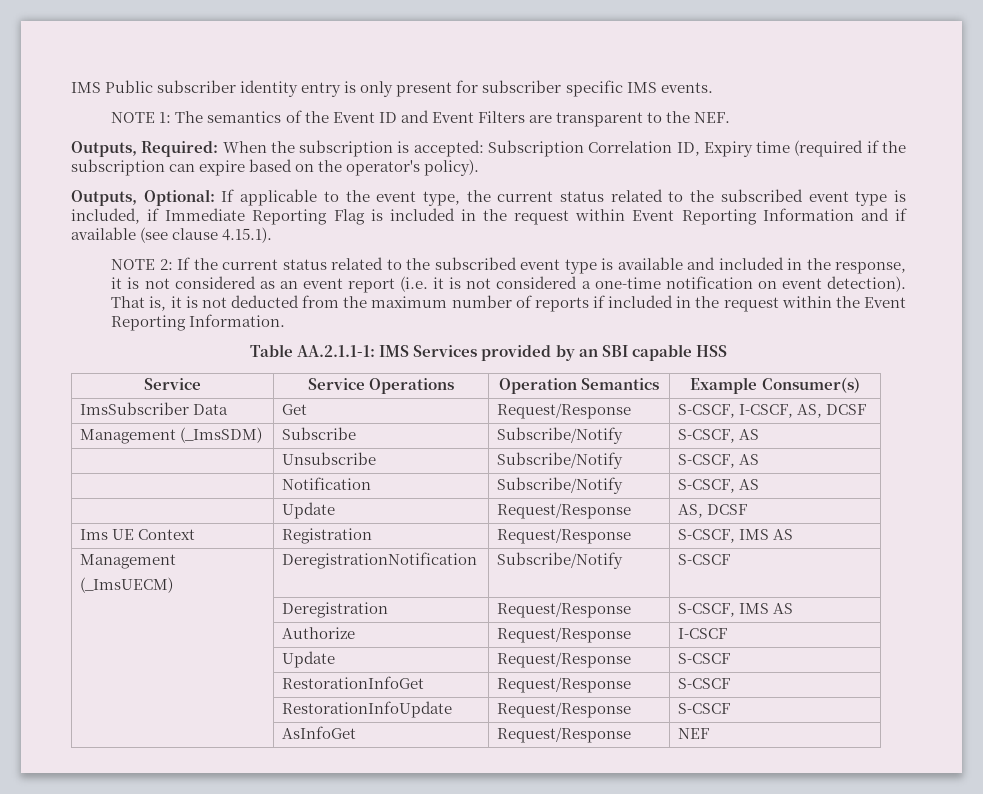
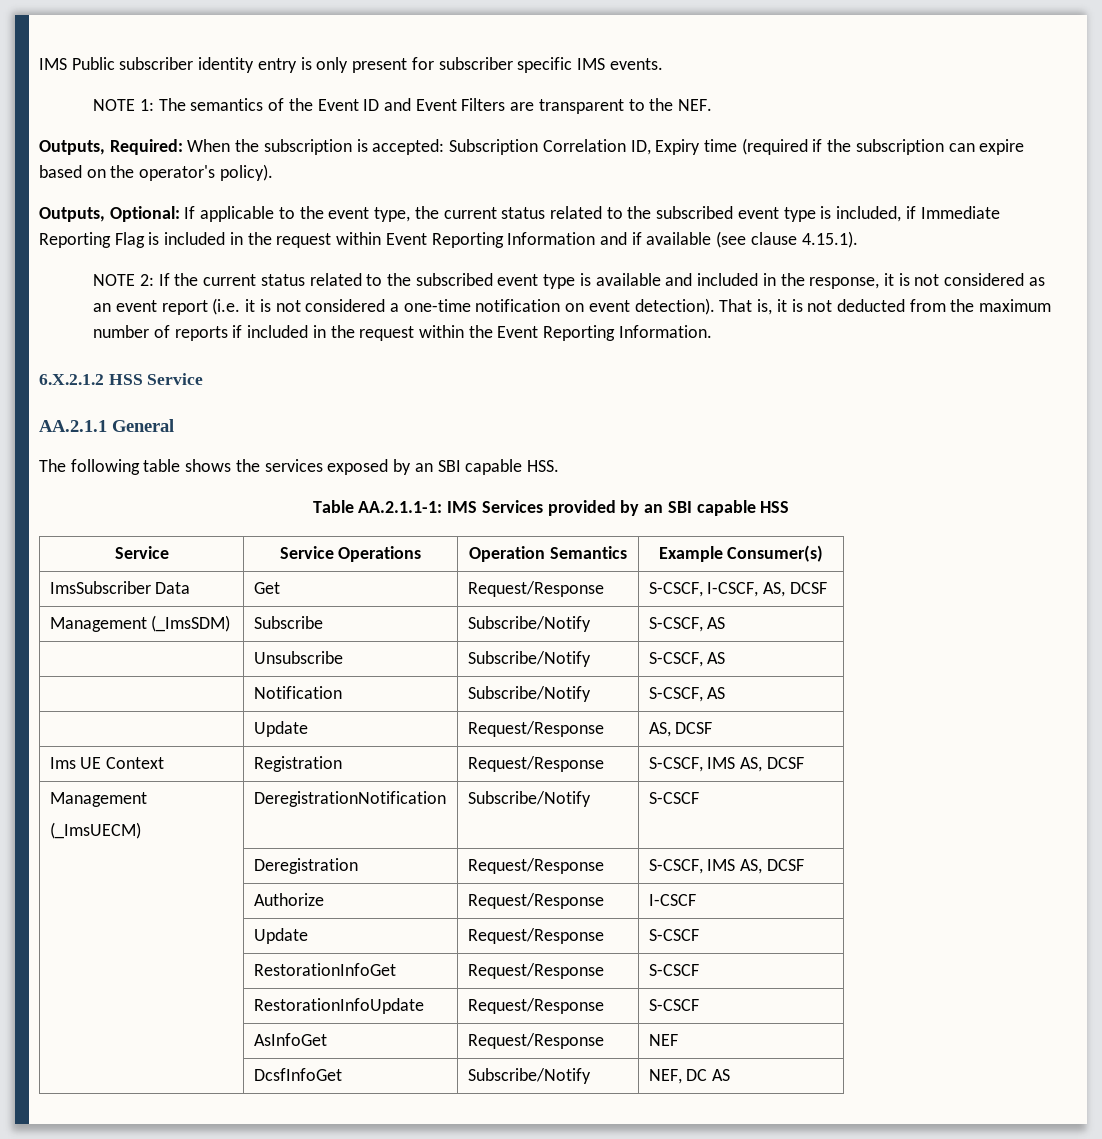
+ 6.X.2.1.2 HSS Service
+ AA.2.1.1 General
+ The following table shows the services exposed by an SBI capable HSS.
- Ims UE Context | Registration | Request/Response | S-CSCF, IMS AS
+ Ims UE Context | Registration | Request/Response | S-CSCF, IMS AS, DCSF
- | Deregistration | Request/Response | S-CSCF, IMS AS
+ | Deregistration | Request/Response | S-CSCF, IMS AS, DCSF
+ | DcsfInfoGet | Subscribe/Notify | NEF, DC AS

